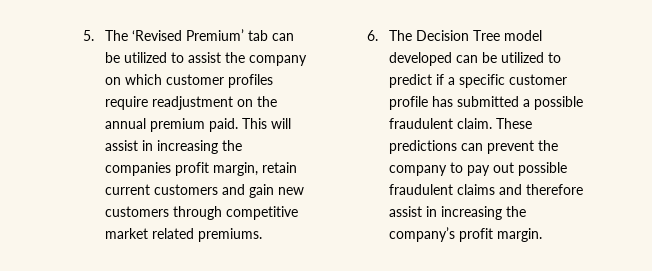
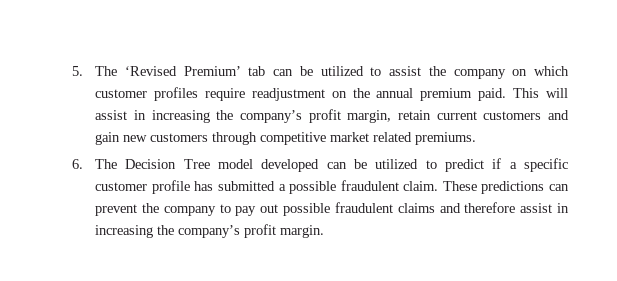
- This will assist in increasing the companies profit margin, retain current customers and gain new customers through competitive market related premiums.
+ This will assist in increasing the company’s profit margin, retain current customers and gain new customers through competitive market related premiums.

